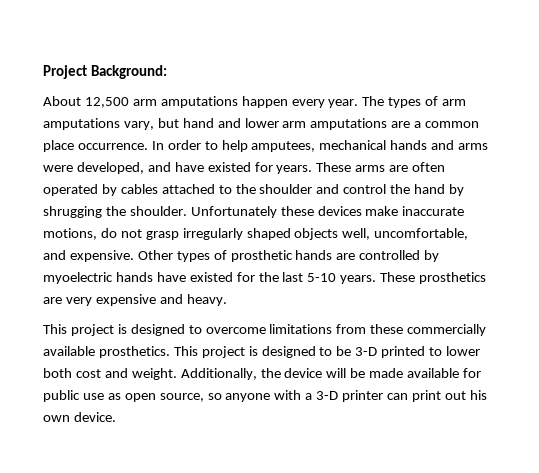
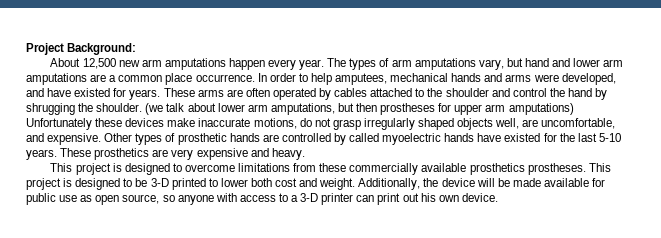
- About 12,500 arm amputations happen every year.
+ About 12,500 new arm amputations happen every year.
- Unfortunately these devices make inaccurate motions, do not grasp irregularly shaped objects well, uncomfortable, and expensive.
+ (we talk about lower arm amputations, but then prostheses for upper arm amputations) Unfortunately these devices make inaccurate motions, do not grasp irregularly shaped objects well, are uncomfortable, and expensive.
- Other types of prosthetic hands are controlled by myoelectric hands have existed for the last 5-10 years.
+ Other types of prosthetic hands are controlled by called myoelectric hands have existed for the last 5-10 years.
- This project is designed to overcome limitations from these commercially available prosthetics.
+ This project is designed to overcome limitations from these commercially available prosthetics prostheses.
- Additionally, the device will be made available for public use as open source, so anyone with a 3-D printer can print out his own device.
+ Additionally, the device will be made available for public use as open source, so anyone with access to a 3-D printer can print out his own device.

